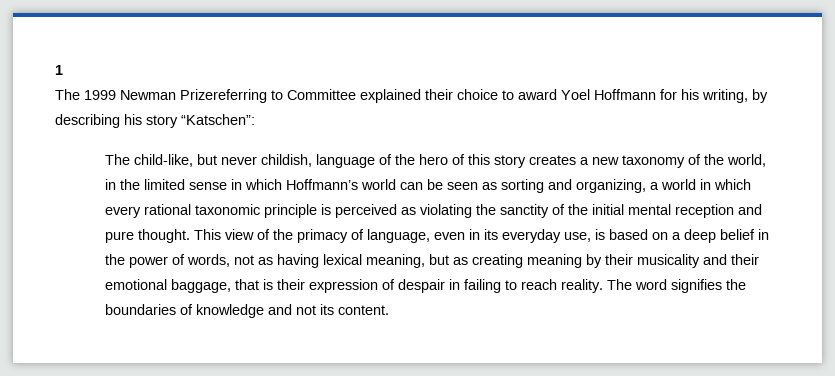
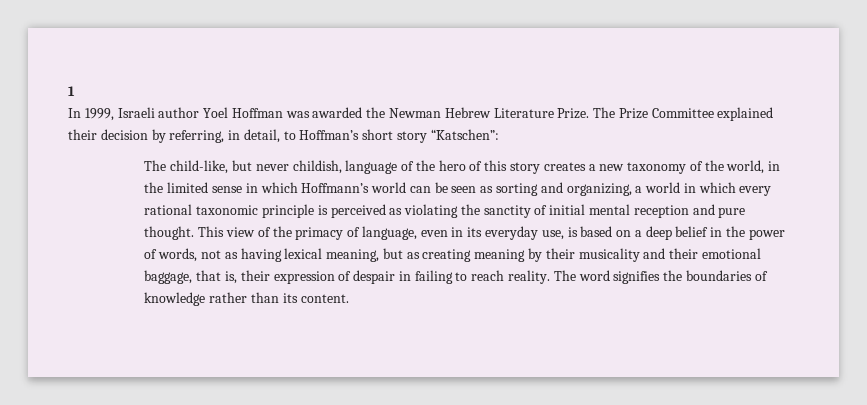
- The 1999 Newman Prizereferring to Committee explained their choice to award Yoel Hoffmann for his writing, by describing his story “Katschen”:
+ In 1999, Israeli author Yoel Hoffman was awarded the Newman Hebrew Literature Prize. The Prize Committee explained their decision by referring, in detail, to Hoffman’s short story “Katschen”:
- The child-like, but never childish, language of the hero of this story creates a new taxonomy of the world, in the limited sense in which Hoffmann’s world can be seen as sorting and organizing, a world in which every rational taxonomic principle is perceived as violating the sanctity of the initial mental reception and pure thought.
+ The child-like, but never childish, language of the hero of this story creates a new taxonomy of the world, in the limited sense in which Hoffmann’s world can be seen as sorting and organizing, a world in which every rational taxonomic principle is perceived as violating the sanctity of initial mental reception and pure thought.
- This view of the primacy of language, even in its everyday use, is based on a deep belief in the power of words, not as having lexical meaning, but as creating meaning by their musicality and their emotional baggage, that is their expression of despair in failing to reach reality.
+ This view of the primacy of language, even in its everyday use, is based on a deep belief in the power of words, not as having lexical meaning, but as creating meaning by their musicality and their emotional baggage, that is, their expression of despair in failing to reach reality.
- The word signifies the boundaries of knowledge and not its content.
+ The word signifies the boundaries of knowledge rather than its content.

